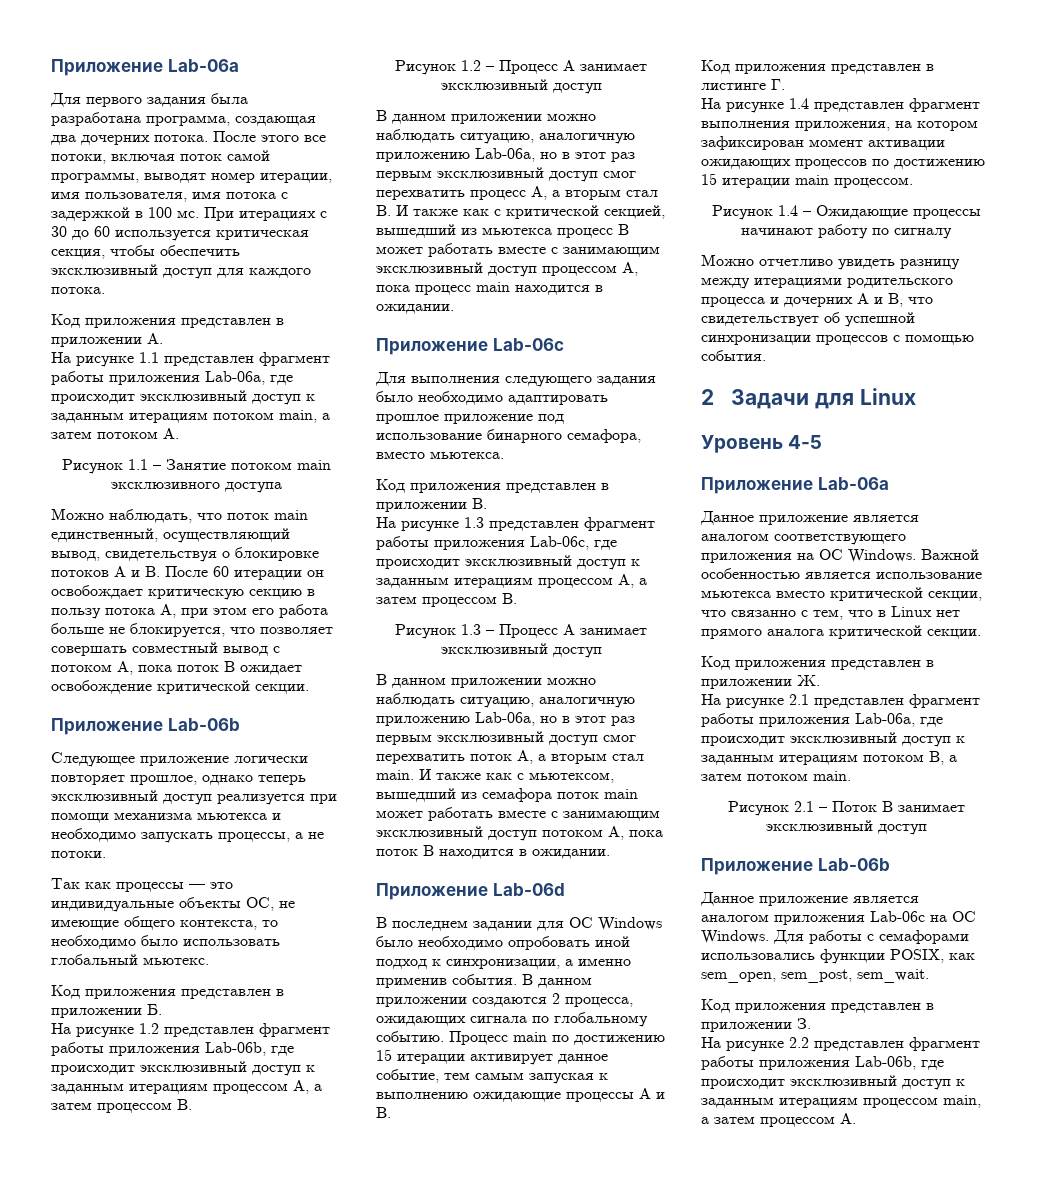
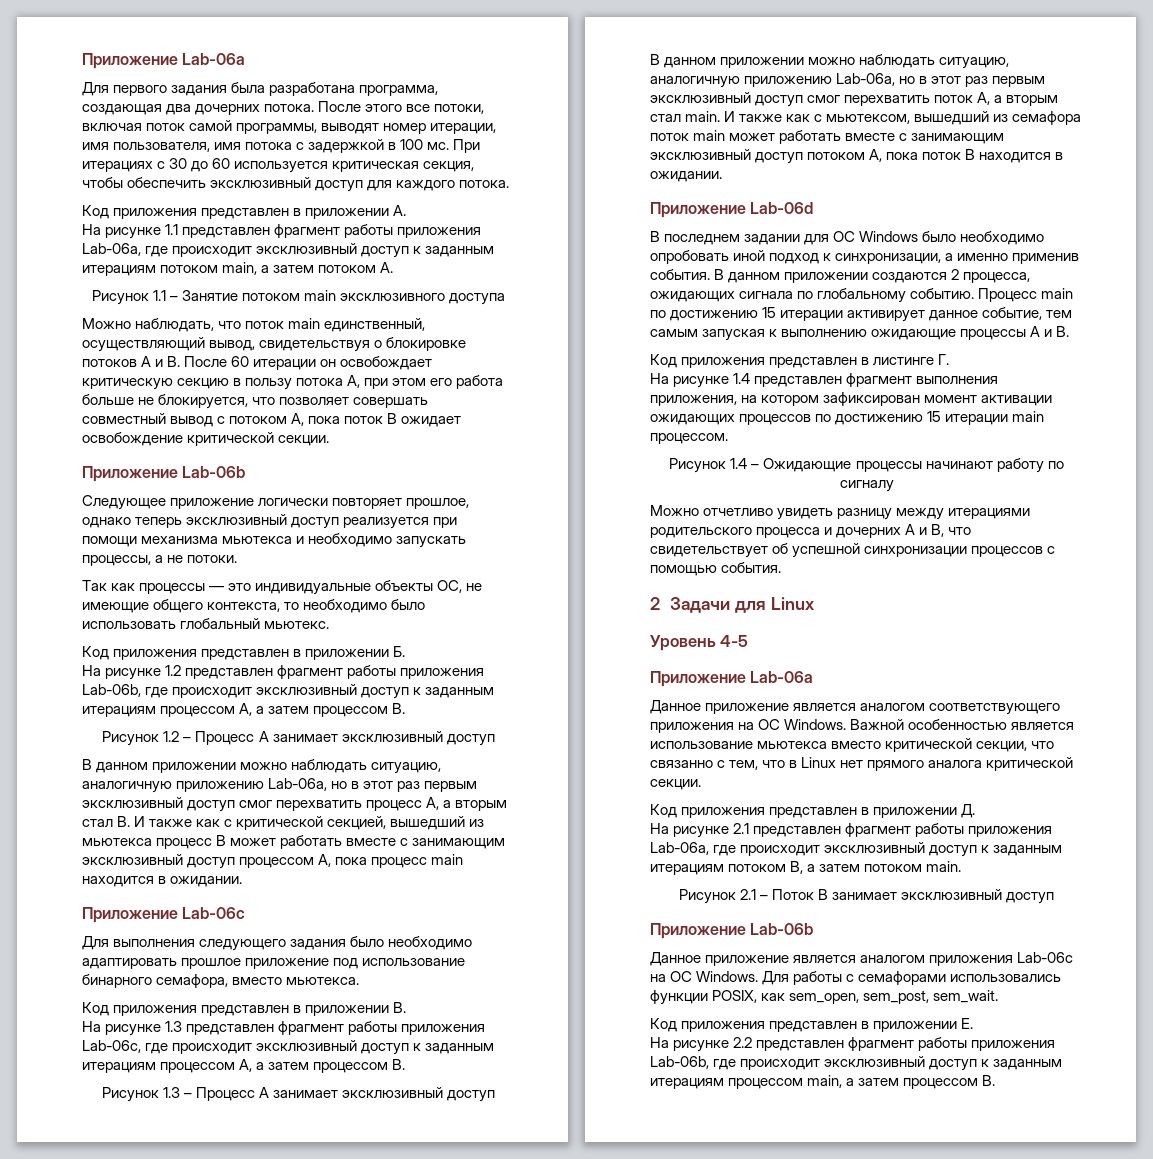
- Код приложения представлен в приложении Ж.
+ Код приложения представлен в приложении Д.
- Код приложения представлен в приложении З.
+ Код приложения представлен в приложении Е.
- На рисунке 2.2 представлен фрагмент работы приложения Lab-06b, где происходит эксклюзивный доступ к заданным итерациям процессом main, а затем процессом A.
+ На рисунке 2.2 представлен фрагмент работы приложения Lab-06b, где происходит эксклюзивный доступ к заданным итерациям процессом main, а затем процессом B.

